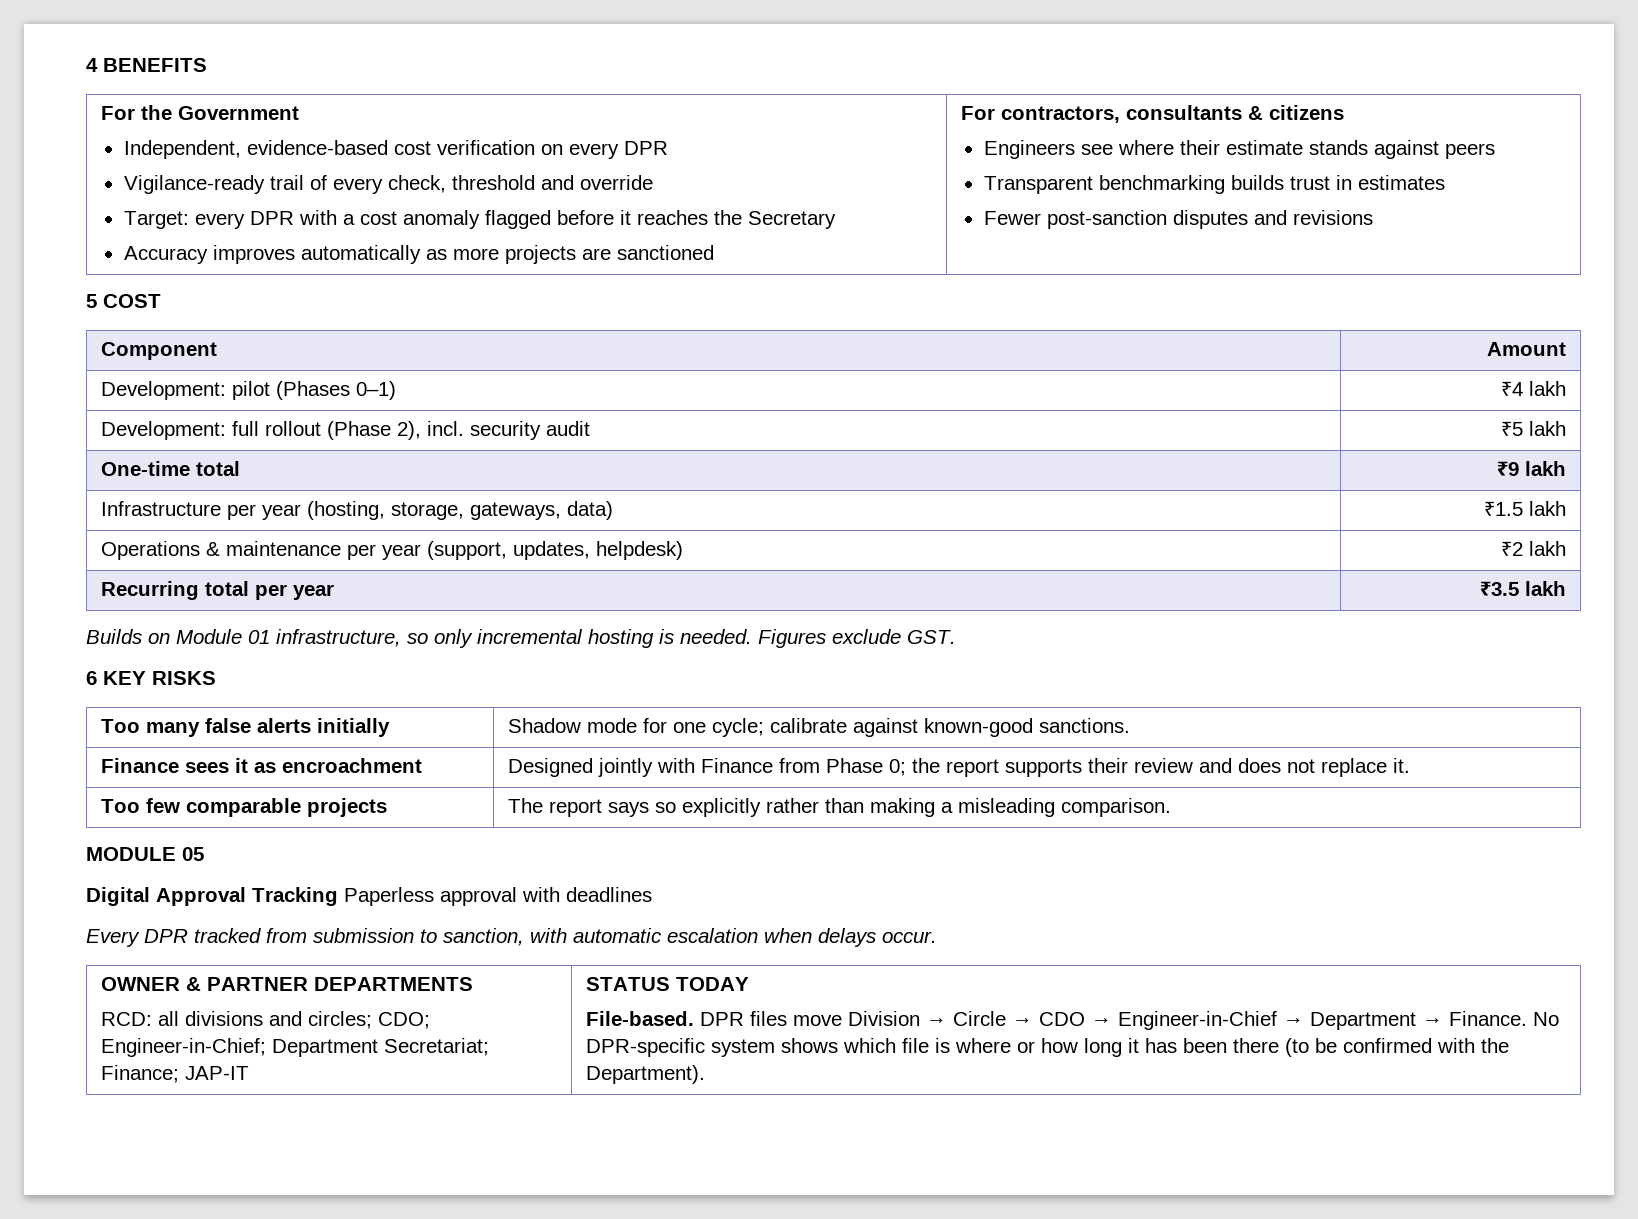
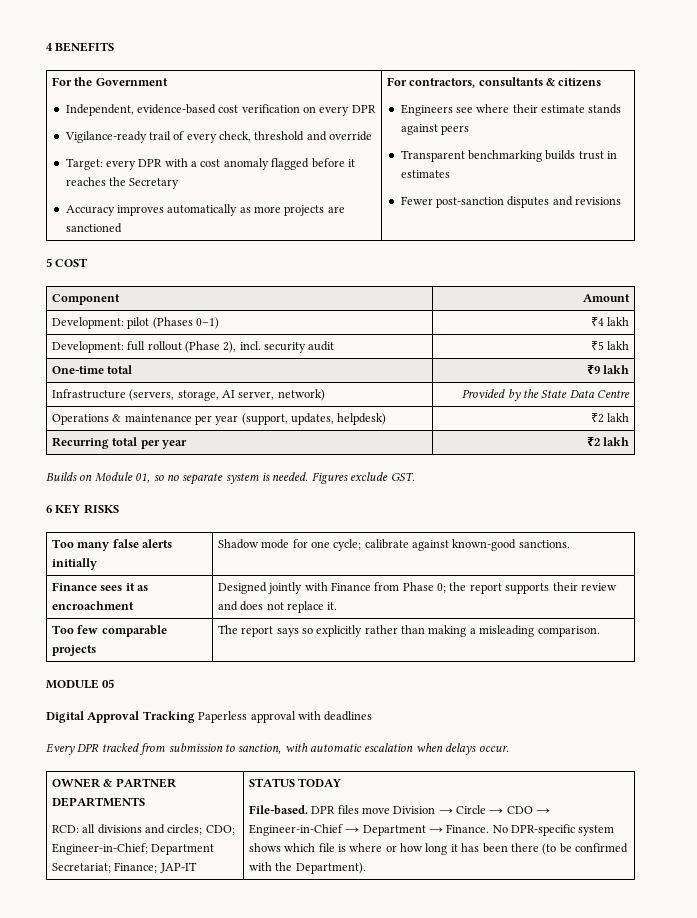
- Infrastructure per year (hosting, storage, gateways, data) | ₹1.5 lakh
+ Infrastructure (servers, storage, AI server, network) | Provided by the State Data Centre
- Recurring total per year | ₹3.5 lakh
+ Recurring total per year | ₹2 lakh
- Builds on Module 01 infrastructure, so only incremental hosting is needed.
+ Builds on Module 01, so no separate system is needed.

